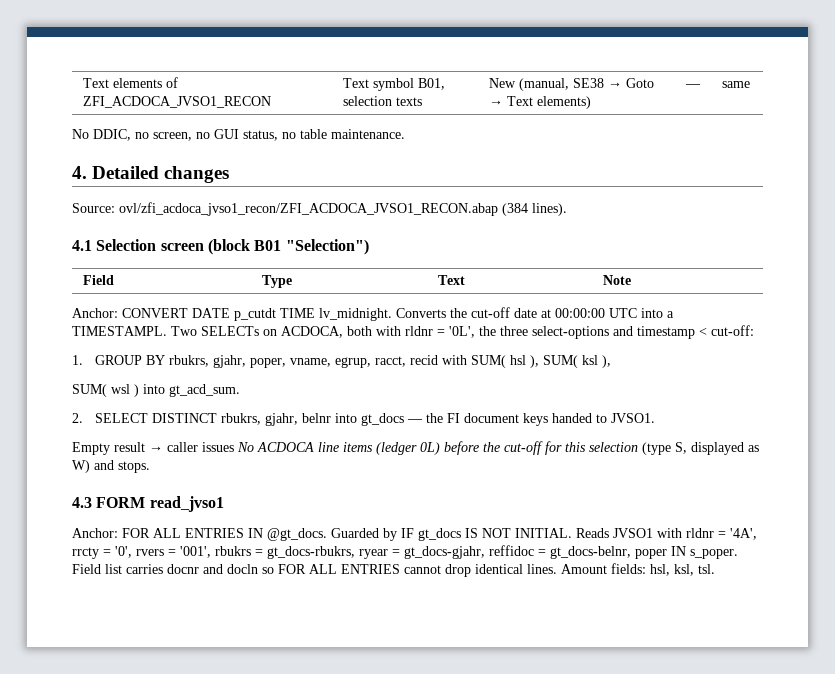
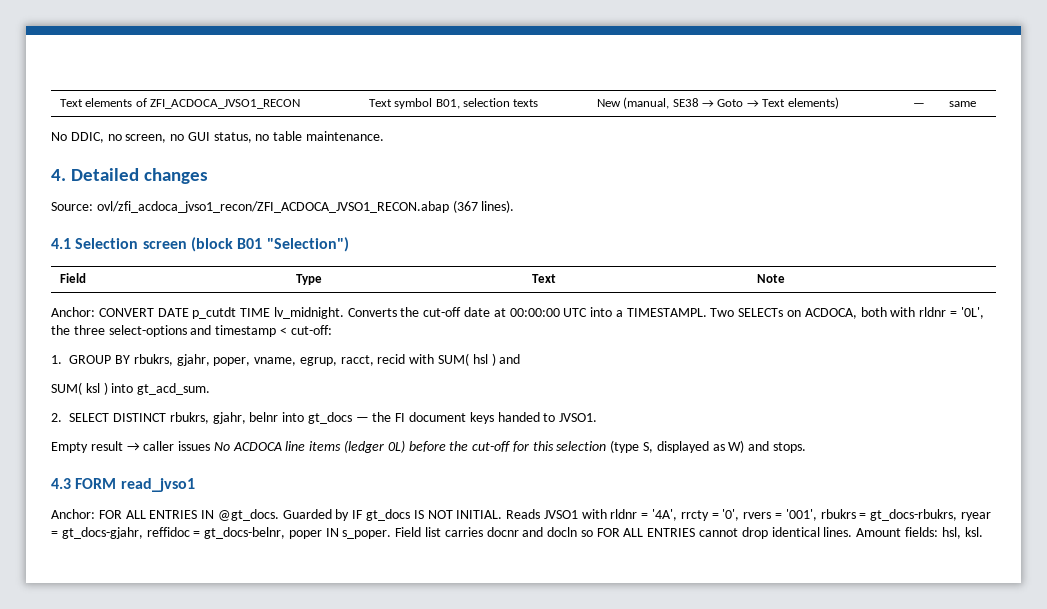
- Source: ovl/zfi_acdoca_jvso1_recon/ZFI_ACDOCA_JVSO1_RECON.abap (384 lines).
+ Source: ovl/zfi_acdoca_jvso1_recon/ZFI_ACDOCA_JVSO1_RECON.abap (367 lines).
- 1. GROUP BY rbukrs, gjahr, poper, vname, egrup, racct, recid with SUM( hsl ), SUM( ksl ),
- SUM( wsl ) into gt_acd_sum.
+ 1. GROUP BY rbukrs, gjahr, poper, vname, egrup, racct, recid with SUM( hsl ) and
+ SUM( ksl ) into gt_acd_sum.
- Amount fields: hsl, ksl, tsl.
+ Amount fields: hsl, ksl.

